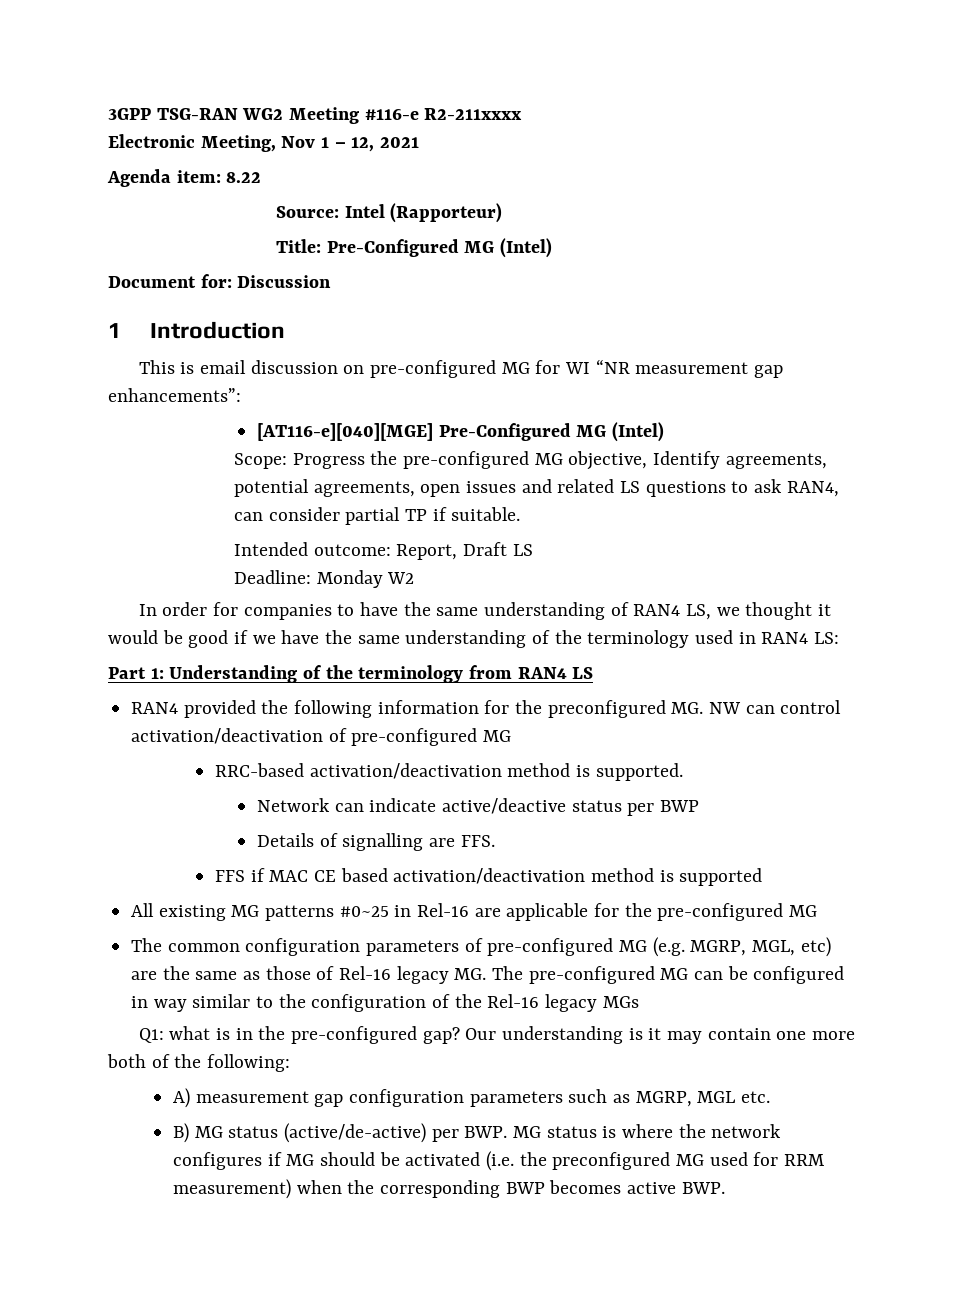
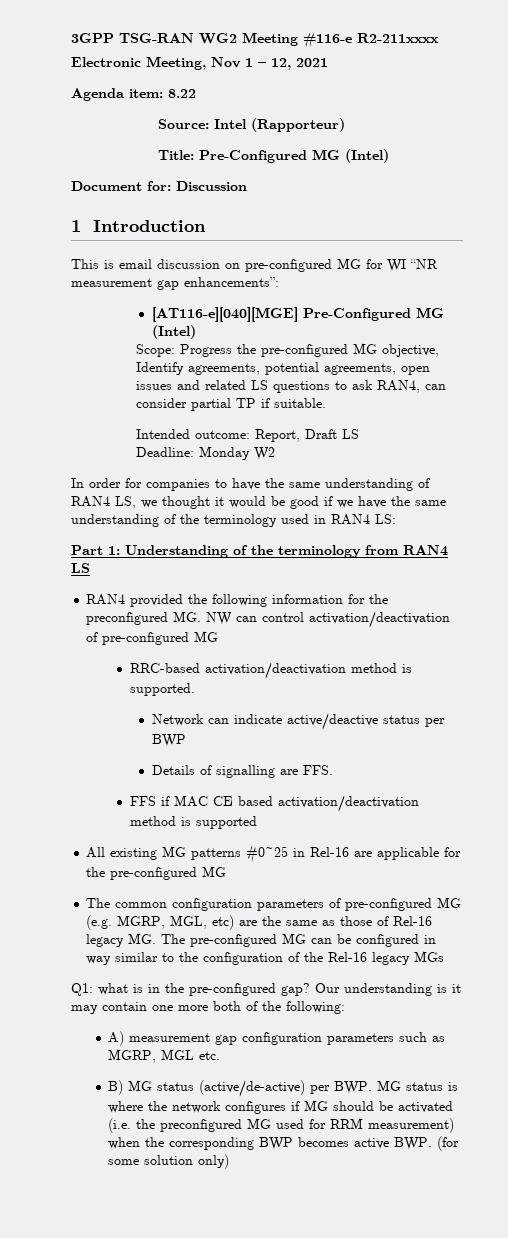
- B) MG status (active/de-active) per BWP. MG status is where the network configures if MG should be activated (i.e. the preconfigured MG used for RRM measurement) when the corresponding BWP becomes active BWP.
+ B) MG status (active/de-active) per BWP. MG status is where the network configures if MG should be activated (i.e. the preconfigured MG used for RRM measurement) when the corresponding BWP becomes active BWP. (for some solution only)

